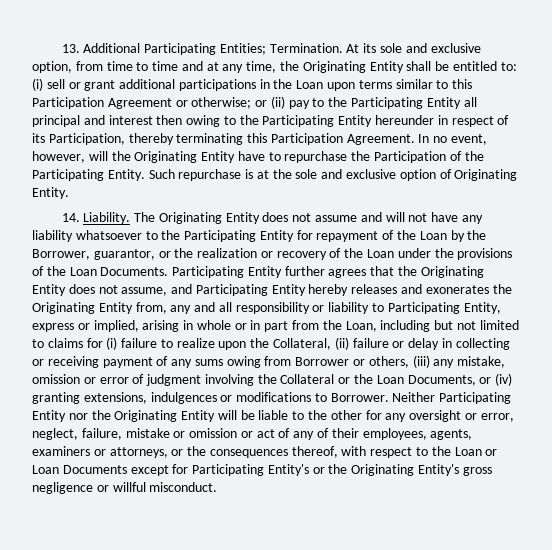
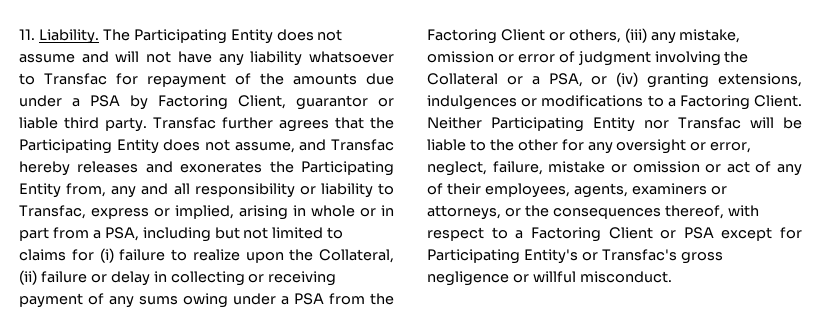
- 13. Additional Participating Entities; Termination. At its sole and exclusive option, from time to time and at any time, the Originating Entity shall be entitled to: (i) sell or grant additional participations in the Loan upon terms similar to this Participation Agreement or otherwise; or (ii) pay to the Participating Entity all principal and interest then owing to the Participating Entity hereunder in respect of its Participation, thereby terminating this Participation Agreement. In no event, however, will the Originating Entity have to repurchase the Participation of the Participating Entity. Such repurchase is at the sole and exclusive option of Originating Entity.
- 14. Liability.
+ 11. Liability.
- The Originating Entity does not assume and will not have any liability whatsoever to the Participating Entity for repayment of the Loan by the Borrower, guarantor, or the realization or recovery of the Loan under the provisions of the Loan Documents. Participating Entity further agrees that the Originating Entity does not assume, and Participating Entity hereby releases and exonerates the Originating Entity from, any and all responsibility or liability to Participating Entity, express or implied, arising in whole or in part from the Loan, including but not limited to claims for (i) failure to realize upon the Collateral, (ii) failure or delay in collecting or receiving payment of any sums owing from Borrower or others, (iii) any mistake, omission or error of judgment involving the Collateral or the Loan Documents, or (iv) granting extensions, indulgences or modifications to Borrower.
+ The Participating Entity does not assume and will not have any liability whatsoever to Transfac for repayment of the amounts due under a PSA by Factoring Client, guarantor or liable third party. Transfac further agrees that the Participating Entity does not assume, and Transfac hereby releases and exonerates the Participating Entity from, any and all responsibility or liability to Transfac, express or implied, arising in whole or in part from a PSA, including but not limited to claims for (i) failure to realize upon the Collateral, (ii) failure or delay in collecting or receiving payment of any sums owing under a PSA from the Factoring Client or others, (iii) any mistake, omission or error of judgment involving the Collateral or a PSA, or (iv) granting extensions, indulgences or modifications to a Factoring Client.
- Neither Participating Entity nor the Originating Entity will be liable to the other for any oversight or error, neglect, failure, mistake or omission or act of any of their employees, agents, examiners or attorneys, or the consequences thereof, with respect to the Loan or Loan Documents except for Participating Entity's or the Originating Entity's gross negligence or willful misconduct.
+ Neither Participating Entity nor Transfac will be liable to the other for any oversight or error, neglect, failure, mistake or omission or act of any of their employees, agents, examiners or attorneys, or the consequences thereof, with respect to a Factoring Client or PSA except for Participating Entity's or Transfac's gross negligence or willful misconduct.

